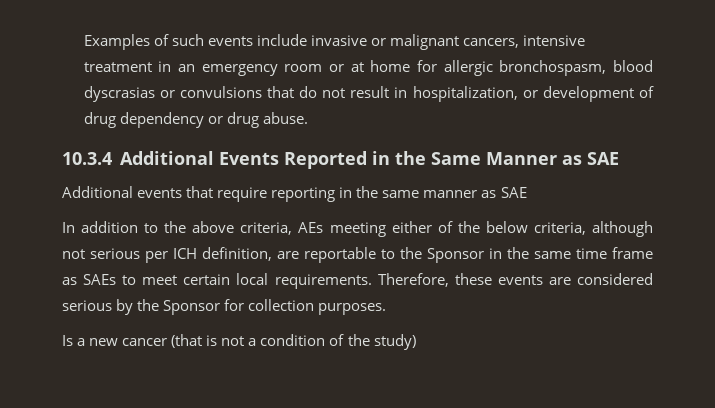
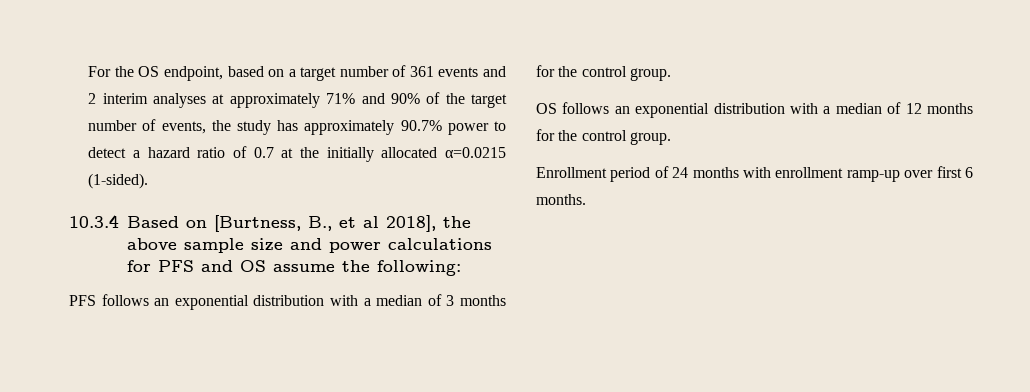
- Examples of such events include invasive or malignant cancers, intensive treatment in an emergency room or at home for allergic bronchospasm, blood dyscrasias or convulsions that do not result in hospitalization, or development of drug dependency or drug abuse.
- 10.3.4 Additional Events Reported in the Same Manner as SAE
- Additional events that require reporting in the same manner as SAE
- In addition to the above criteria, AEs meeting either of the below criteria, although not serious per ICH definition, are reportable to the Sponsor in the same time frame as SAEs to meet certain local requirements. Therefore, these events are considered serious by the Sponsor for collection purposes.
- Is a new cancer (that is not a condition of the study)
+ For the OS endpoint, based on a target number of 361 events and 2 interim analyses at approximately 71% and 90% of the target number of events, the study has approximately 90.7% power to detect a hazard ratio of 0.7 at the initially allocated α=0.0215 (1-sided).
+ 10.3.4 Based on [Burtness, B., et al 2018], the above sample size and power calculations for PFS and OS assume the following:
+ PFS follows an exponential distribution with a median of 3 months for the control group.
+ OS follows an exponential distribution with a median of 12 months for the control group.
+ Enrollment period of 24 months with enrollment ramp-up over first 6 months.

